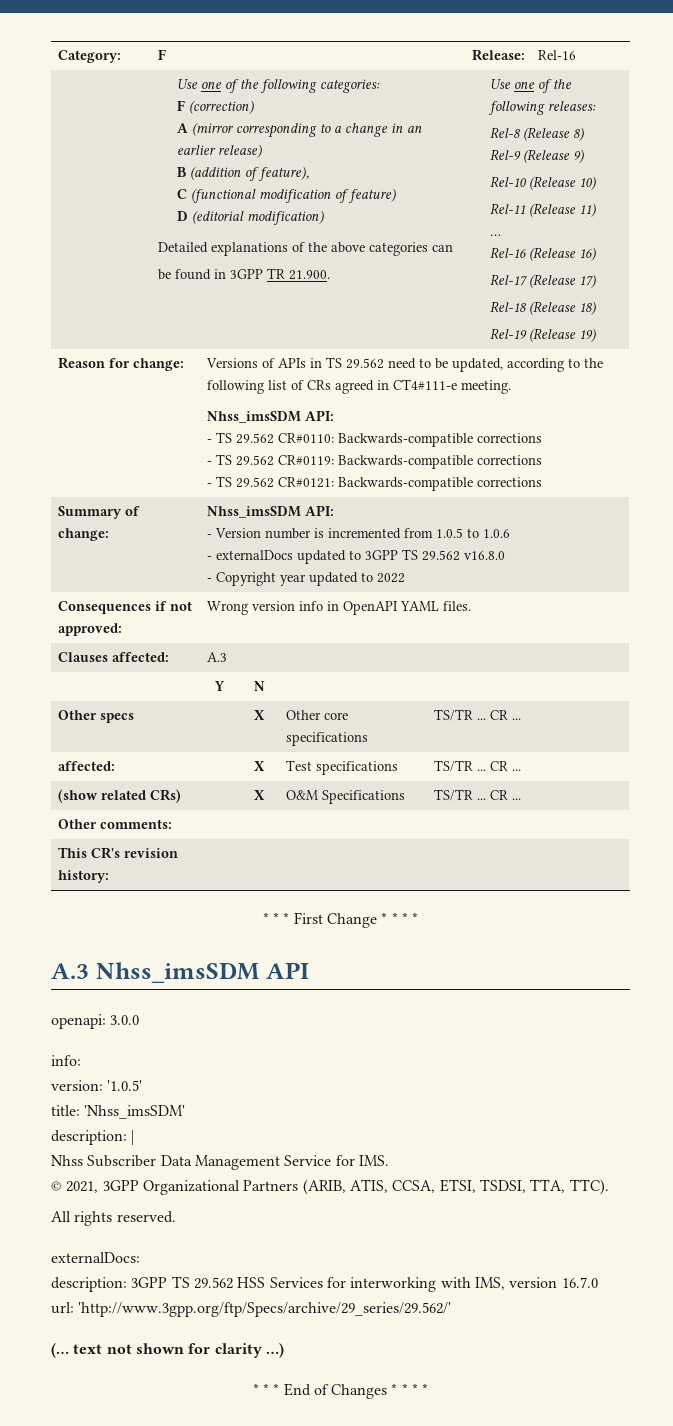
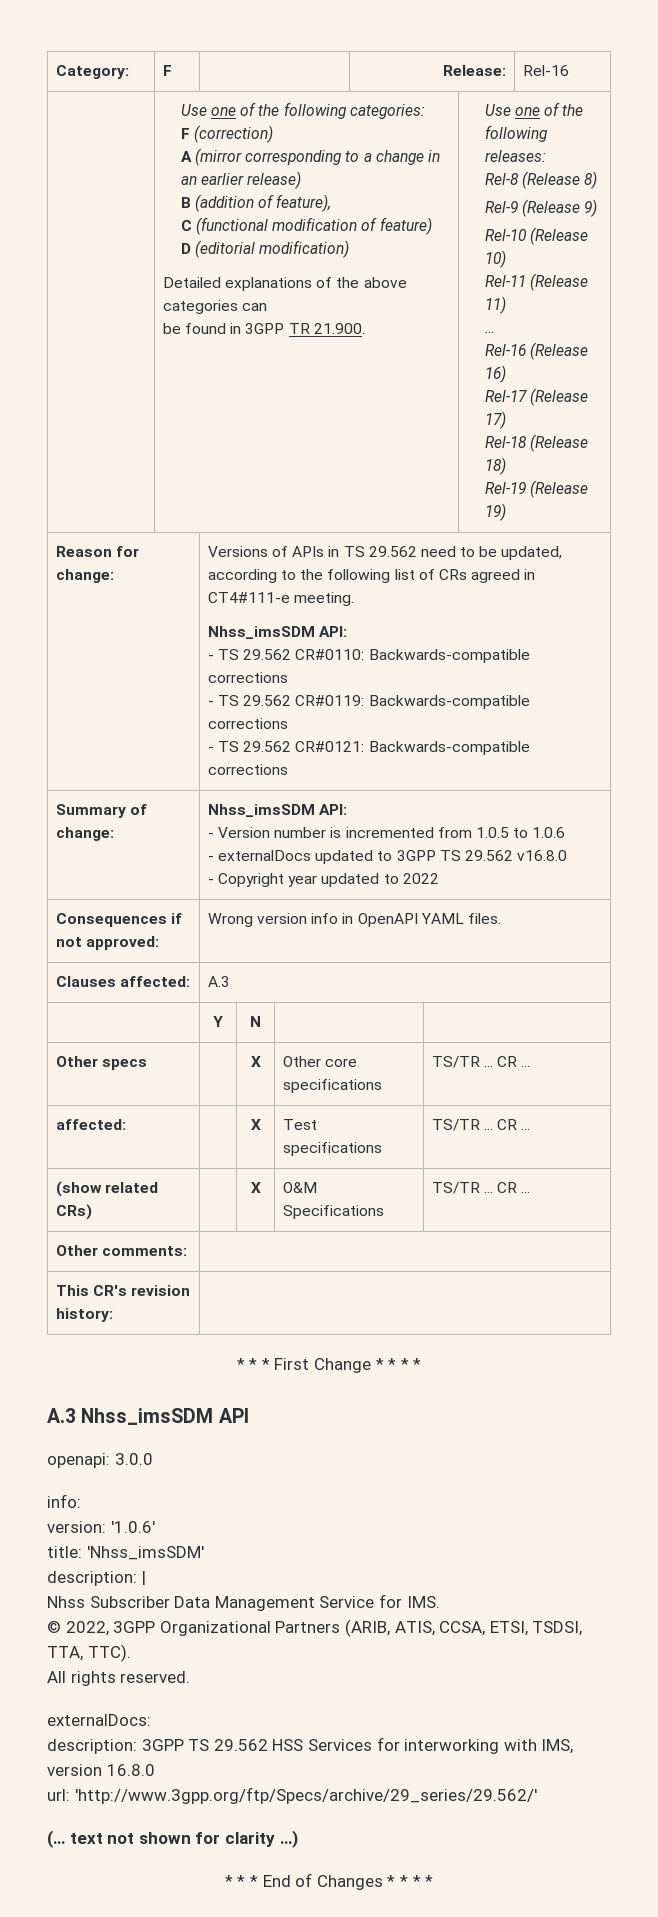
- version: '1.0.5'
+ version: '1.0.6'
- © 2021, 3GPP Organizational Partners (ARIB, ATIS, CCSA, ETSI, TSDSI, TTA, TTC).
+ © 2022, 3GPP Organizational Partners (ARIB, ATIS, CCSA, ETSI, TSDSI, TTA, TTC).
- description: 3GPP TS 29.562 HSS Services for interworking with IMS, version 16.7.0
+ description: 3GPP TS 29.562 HSS Services for interworking with IMS, version 16.8.0

